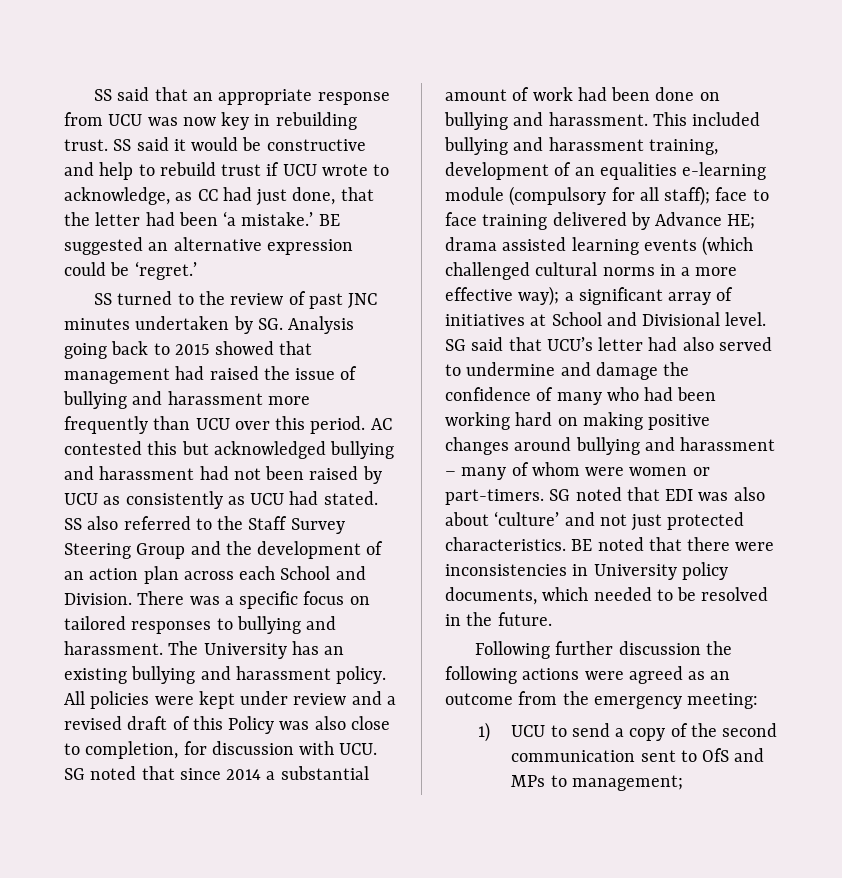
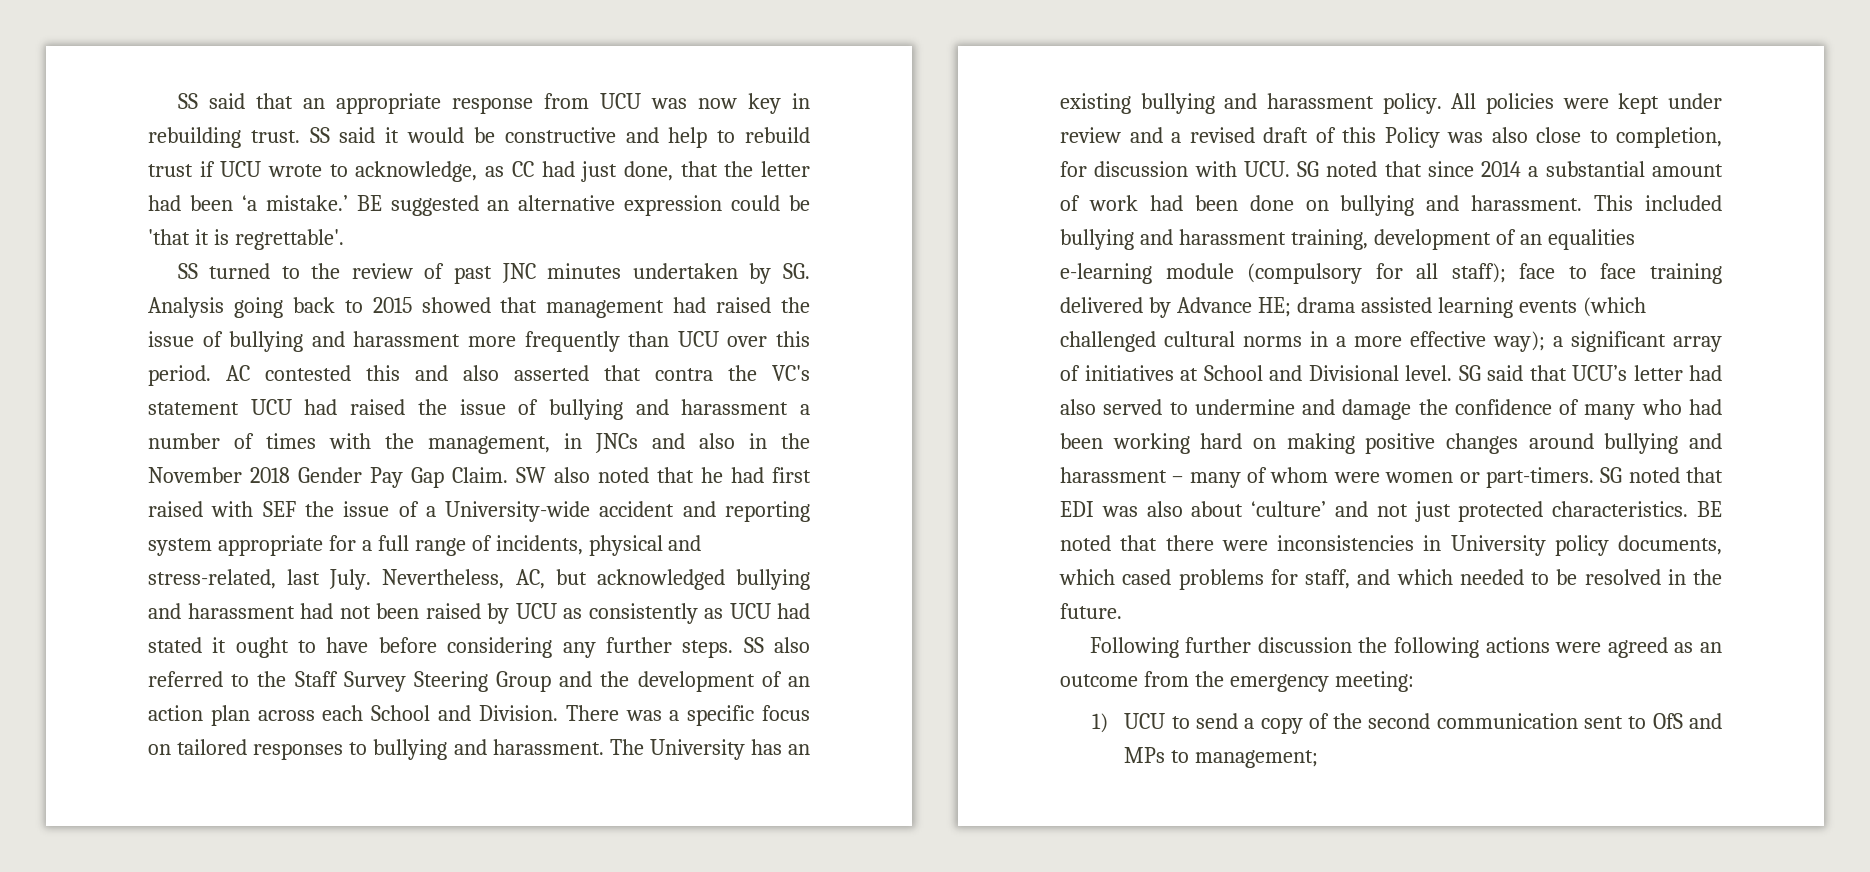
- BE suggested an alternative expression could be ‘regret.’
+ BE suggested an alternative expression could be 'that it is regrettable'.
- AC contested this but acknowledged bullying and harassment had not been raised by UCU as consistently as UCU had stated.
+ AC contested this and also asserted that contra the VC's statement UCU had raised the issue of bullying and harassment a number of times with the management, in JNCs and also in the November 2018 Gender Pay Gap Claim. SW also noted that he had first raised with SEF the issue of a University-wide accident and reporting system appropriate for a full range of incidents, physical and stress-related, last July. Nevertheless, AC, but acknowledged bullying and harassment had not been raised by UCU as consistently as UCU had stated it ought to have before considering any further steps.
- BE noted that there were inconsistencies in University policy documents, which needed to be resolved in the future.
+ BE noted that there were inconsistencies in University policy documents, which cased problems for staff, and which needed to be resolved in the future.

